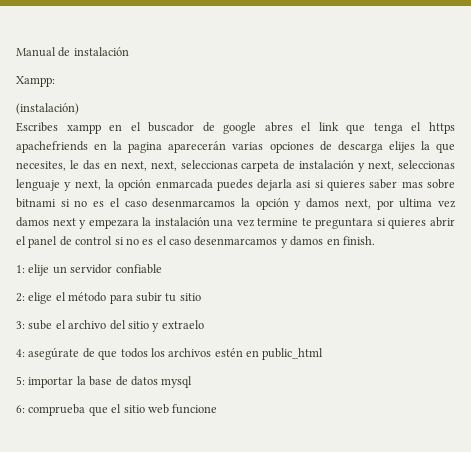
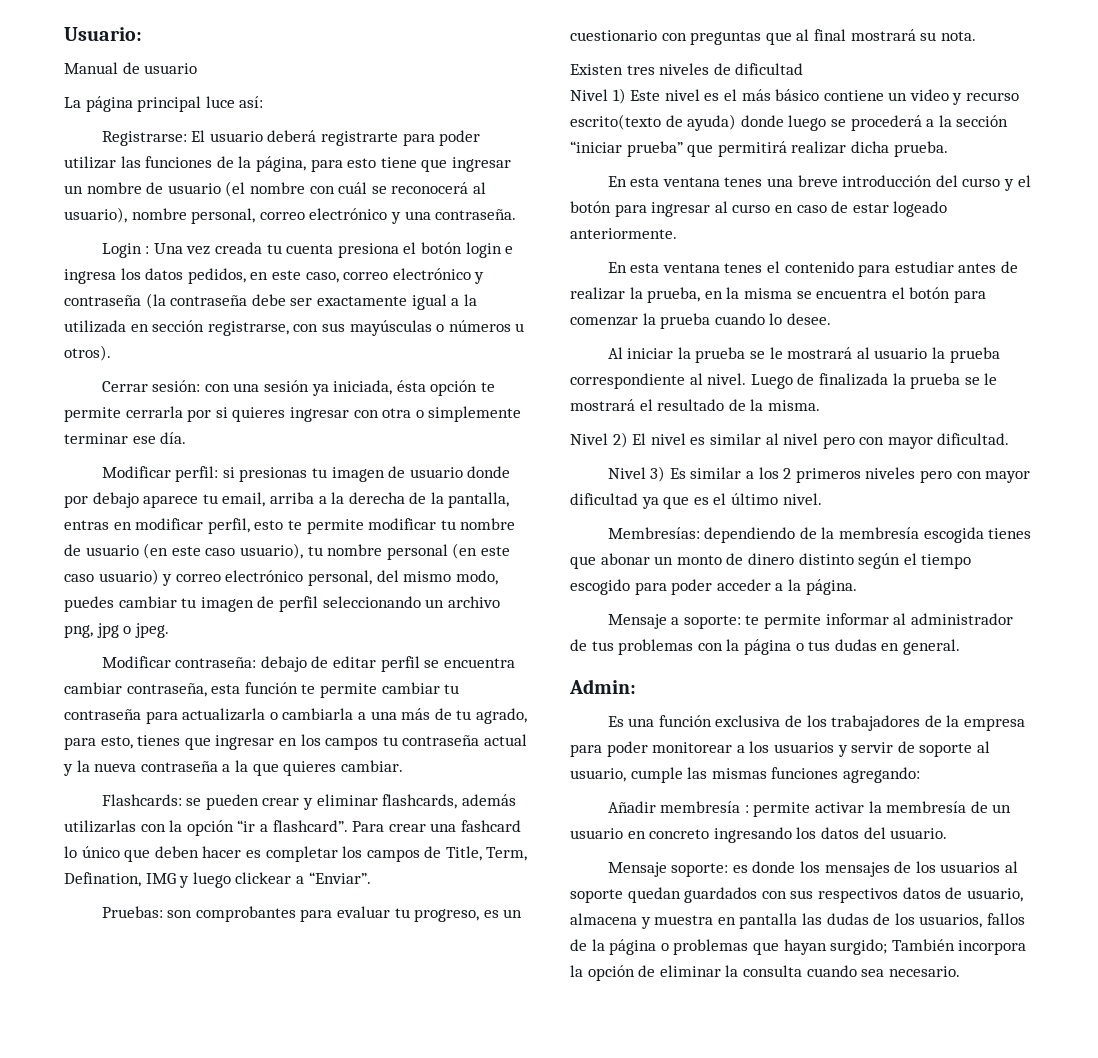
+ Usuario:
- Manual de instalación
- Xampp:
- (instalación)
- Escribes xampp en el buscador de google abres el link que tenga el https apachefriends en la pagina aparecerán varias opciones de descarga elijes la que necesites, le das en next, next, seleccionas carpeta de instalación y next, seleccionas lenguaje y next, la opción enmarcada puedes dejarla asi si quieres saber mas sobre bitnami si no es el caso desenmarcamos la opción y damos next, por ultima vez damos next y empezara la instalación una vez termine te preguntara si quieres abrir el panel de control si no es el caso desenmarcamos y damos en finish.
- 1: elije un servidor confiable
- 2: elige el método para subir tu sitio
- 3: sube el archivo del sitio y extraelo
- 4: asegúrate de que todos los archivos estén en public_html
- 5: importar la base de datos mysql
- 6: comprueba que el sitio web funcione
+ Manual de usuario
+ La página principal luce así:
+ Registrarse: El usuario deberá registrarte para poder utilizar las funciones de la página, para esto tiene que ingresar un nombre de usuario (el nombre con cuál se reconocerá al usuario), nombre personal, correo electrónico y una contraseña.
+ Login : Una vez creada tu cuenta presiona el botón login e ingresa los datos pedidos, en este caso, correo electrónico y contraseña (la contraseña debe ser exactamente igual a la utilizada en sección registrarse, con sus mayúsculas o números u otros).
+ Cerrar sesión: con una sesión ya iniciada, ésta opción te permite cerrarla por si quieres ingresar con otra o simplemente terminar ese día.
+ Modificar perfil: si presionas tu imagen de usuario donde por debajo aparece tu email, arriba a la derecha de la pantalla, entras en modificar perfil, esto te permite modificar tu nombre de usuario (en este caso usuario), tu nombre personal (en este caso usuario) y correo electrónico personal, del mismo modo, puedes cambiar tu imagen de perfil seleccionando un archivo png, jpg o jpeg.
+ Modificar contraseña: debajo de editar perfil se encuentra cambiar contraseña, esta función te permite cambiar tu contraseña para actualizarla o cambiarla a una más de tu agrado, para esto, tienes que ingresar en los campos tu contraseña actual y la nueva contraseña a la que quieres cambiar.
+ Flashcards: se pueden crear y eliminar flashcards, además utilizarlas con la opción “ir a flashcard”. Para crear una fashcard lo único que deben hacer es completar los campos de Title, Term, Defination, IMG y luego clickear a “Enviar”.
+ Pruebas: son comprobantes para evaluar tu progreso, es un cuestionario con preguntas que al final mostrará su nota.
+ Existen tres niveles de dificultad
+ Nivel 1) Este nivel es el más básico contiene un video y recurso escrito(texto de ayuda) donde luego se procederá a la sección “iniciar prueba” que permitirá realizar dicha prueba.
+ En esta ventana tenes una breve introducción del curso y el botón para ingresar al curso en caso de estar logeado anteriormente.
+ En esta ventana tenes el contenido para estudiar antes de realizar la prueba, en la misma se encuentra el botón para comenzar la prueba cuando lo desee.
+ Al iniciar la prueba se le mostrará al usuario la prueba correspondiente al nivel. Luego de finalizada la prueba se le mostrará el resultado de la misma.
+ Nivel 2) El nivel es similar al nivel pero con mayor dificultad.
+ Nivel 3) Es similar a los 2 primeros niveles pero con mayor dificultad ya que es el último nivel.
+ Membresías: dependiendo de la membresía escogida tienes que abonar un monto de dinero distinto según el tiempo escogido para poder acceder a la página.
+ Mensaje a soporte: te permite informar al administrador de tus problemas con la página o tus dudas en general.
+ Admin:
+ Es una función exclusiva de los trabajadores de la empresa para poder monitorear a los usuarios y servir de soporte al usuario, cumple las mismas funciones agregando:
+ Añadir membresía : permite activar la membresía de un usuario en concreto ingresando los datos del usuario.
+ Mensaje soporte: es donde los mensajes de los usuarios al soporte quedan guardados con sus respectivos datos de usuario, almacena y muestra en pantalla las dudas de los usuarios, fallos de la página o problemas que hayan surgido; También incorpora la opción de eliminar la consulta cuando sea necesario.

